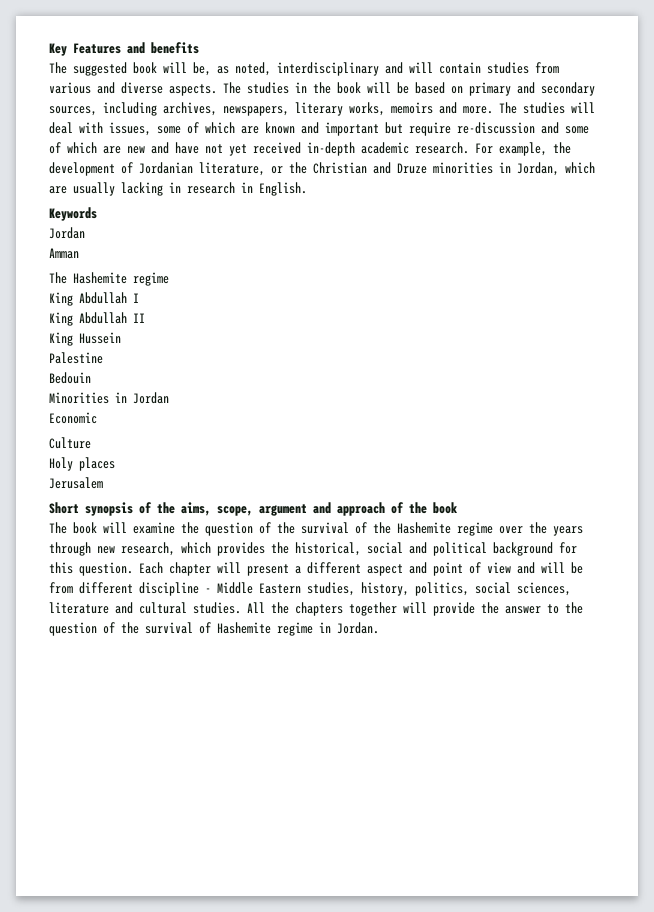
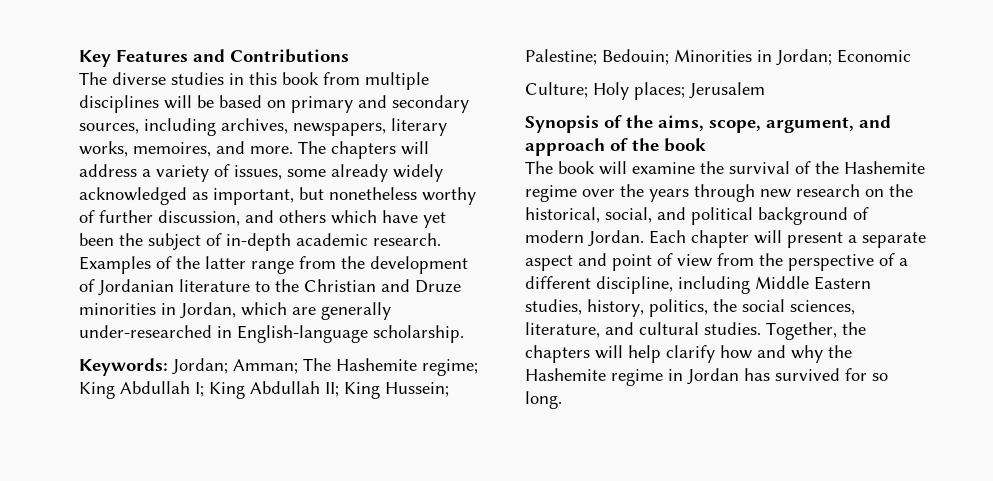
- Key Features and benefits
- The suggested book will be, as noted, interdisciplinary and will contain studies from various and diverse aspects. The studies in the book will be based on primary and secondary sources, including archives, newspapers, literary works, memoirs and more.
+ Key Features and Contributions
+ The diverse studies in this book from multiple disciplines will be based on primary and secondary sources, including archives, newspapers, literary works, memoires, and more.
- The studies will deal with issues, some of which are known and important but require re-discussion and some of which are new and have not yet received in-depth academic research. For example, the development of Jordanian literature, or the Christian and Druze minorities in Jordan, which are usually lacking in research in English.
- Keywords
- Jordan
- Amman
- The Hashemite regime
- King Abdullah I
- King Abdullah II
- King Hussein
- Palestine
- Bedouin
- Minorities in Jordan
- Economic
+ The chapters will address a variety of issues, some already widely acknowledged as important, but nonetheless worthy of further discussion, and others which have yet been the subject of in-depth academic research. Examples of the latter range from the development of Jordanian literature to the Christian and Druze minorities in Jordan, which are generally under-researched in English-language scholarship.
+ Keywords: Jordan; Amman; The Hashemite regime; King Abdullah I; King Abdullah II; King Hussein; Palestine; Bedouin; Minorities in Jordan; Economic
- Culture
- Holy places
- Jerusalem
+ Culture; Holy places; Jerusalem
- Short synopsis of the aims, scope, argument and approach of the book
+ Synopsis of the aims, scope, argument, and approach of the book
- The book will examine the question of the survival of the Hashemite regime over the years through new research, which provides the historical, social and political background for this question.
+ The book will examine the survival of the Hashemite regime over the years through new research on the historical, social, and political background of modern Jordan.
- Each chapter will present a different aspect and point of view and will be from different discipline - Middle Eastern studies, history, politics, social sciences, literature and cultural studies.
+ Each chapter will present a separate aspect and point of view from the perspective of a different discipline, including Middle Eastern studies, history, politics, the social sciences, literature, and cultural studies.
- All the chapters together will provide the answer to the question of the survival of Hashemite regime in Jordan.
+ Together, the chapters will help clarify how and why the Hashemite regime in Jordan has survived for so long.

